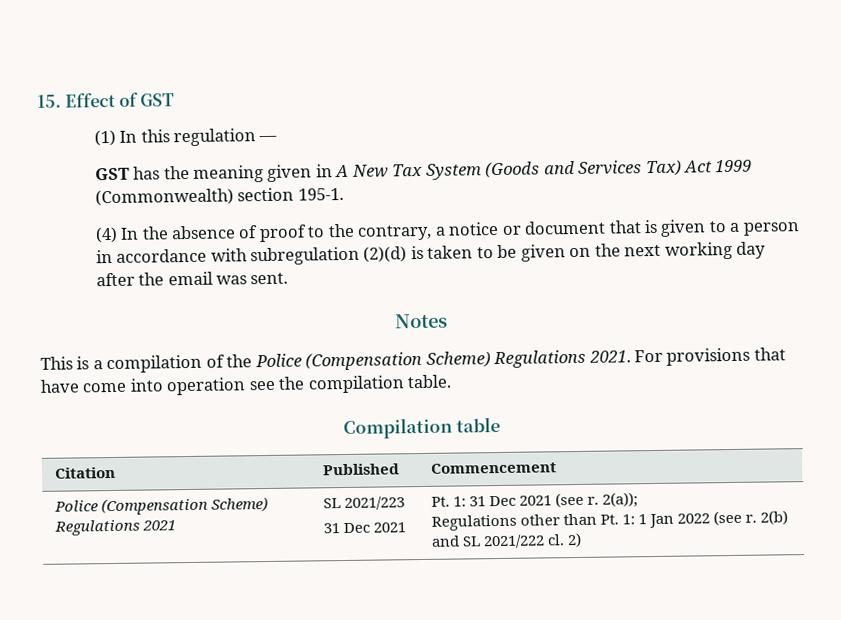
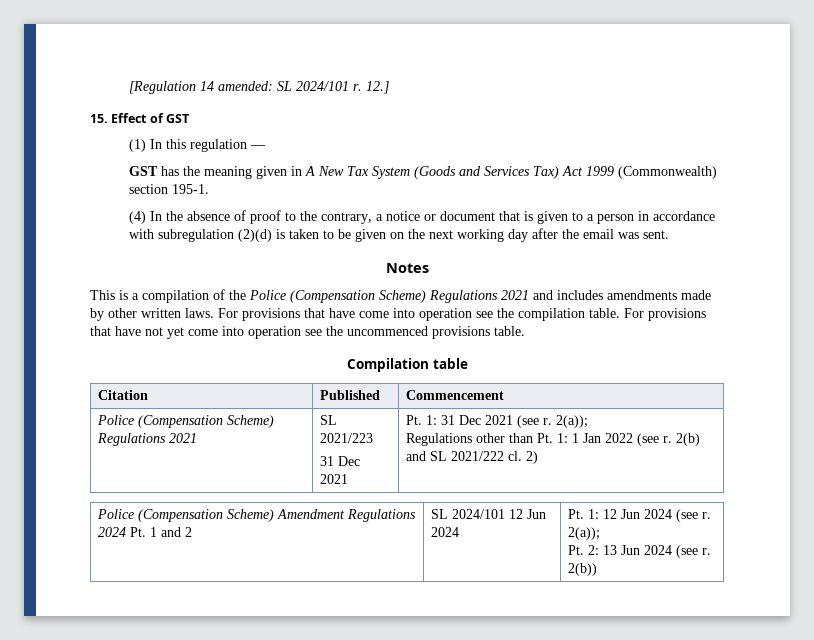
+ [Regulation 14 amended: SL 2024/101 r. 12.]
- This is a compilation of the Police (Compensation Scheme) Regulations 2021.
+ This is a compilation of the Police (Compensation Scheme) Regulations 2021 and includes amendments made by other written laws.
+ For provisions that have not yet come into operation see the uncommenced provisions table.
+ Police (Compensation Scheme) Amendment Regulations 2024 Pt. 1 and 2 | SL 2024/101 12 Jun 2024 | Pt. 1: 12 Jun 2024 (see r. 2(a));
+ Pt. 2: 13 Jun 2024 (see r. 2(b))

